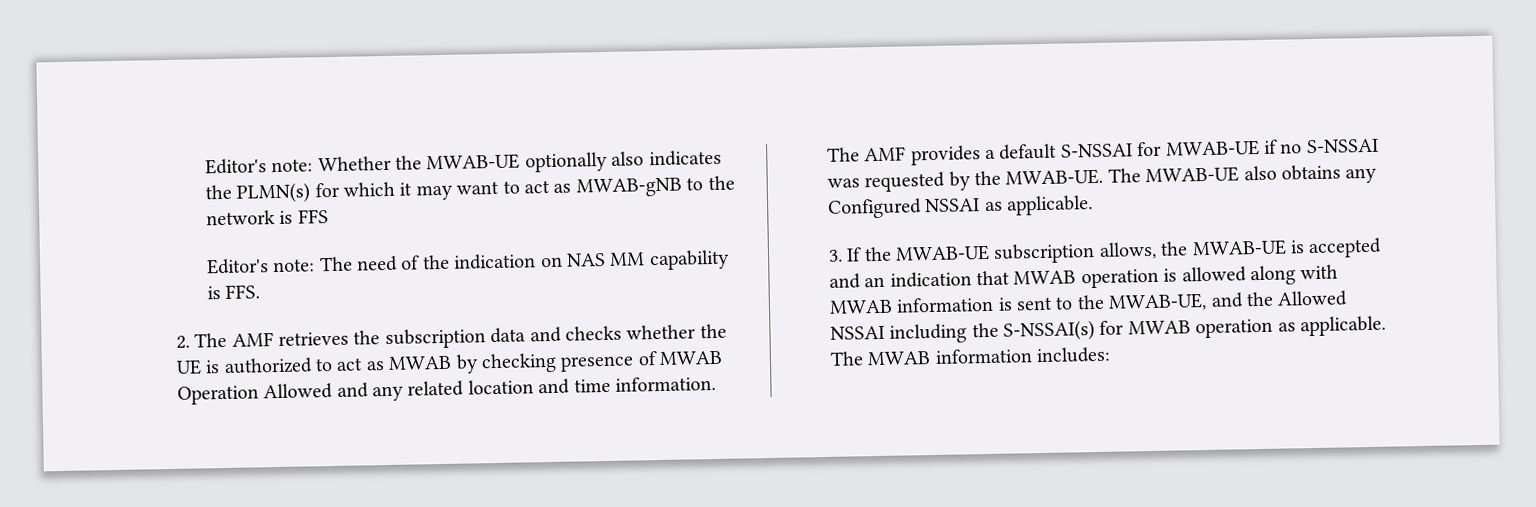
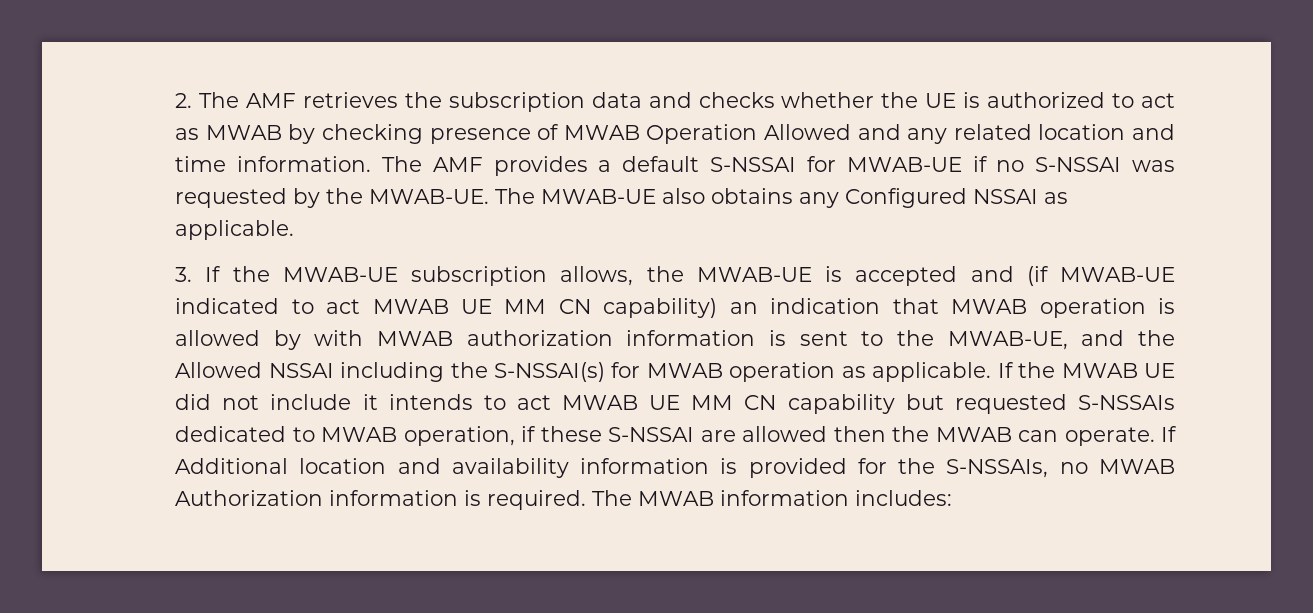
- Editor's note: Whether the MWAB-UE optionally also indicates the PLMN(s) for which it may want to act as MWAB-gNB to the network is FFS
- Editor's note: The need of the indication on NAS MM capability is FFS.
- 3. If the MWAB-UE subscription allows, the MWAB-UE is accepted and an indication that MWAB operation is allowed along with MWAB information is sent to the MWAB-UE, and the Allowed NSSAI including the S-NSSAI(s) for MWAB operation as applicable.
+ 3. If the MWAB-UE subscription allows, the MWAB-UE is accepted and (if MWAB-UE indicated to act MWAB UE MM CN capability) an indication that MWAB operation is allowed by with MWAB authorization information is sent to the MWAB-UE, and the Allowed NSSAI including the S-NSSAI(s) for MWAB operation as applicable.
+ If the MWAB UE did not include it intends to act MWAB UE MM CN capability but requested S-NSSAIs dedicated to MWAB operation, if these S-NSSAI are allowed then the MWAB can operate. If Additional location and availability information is provided for the S-NSSAIs, no MWAB Authorization information is required.

